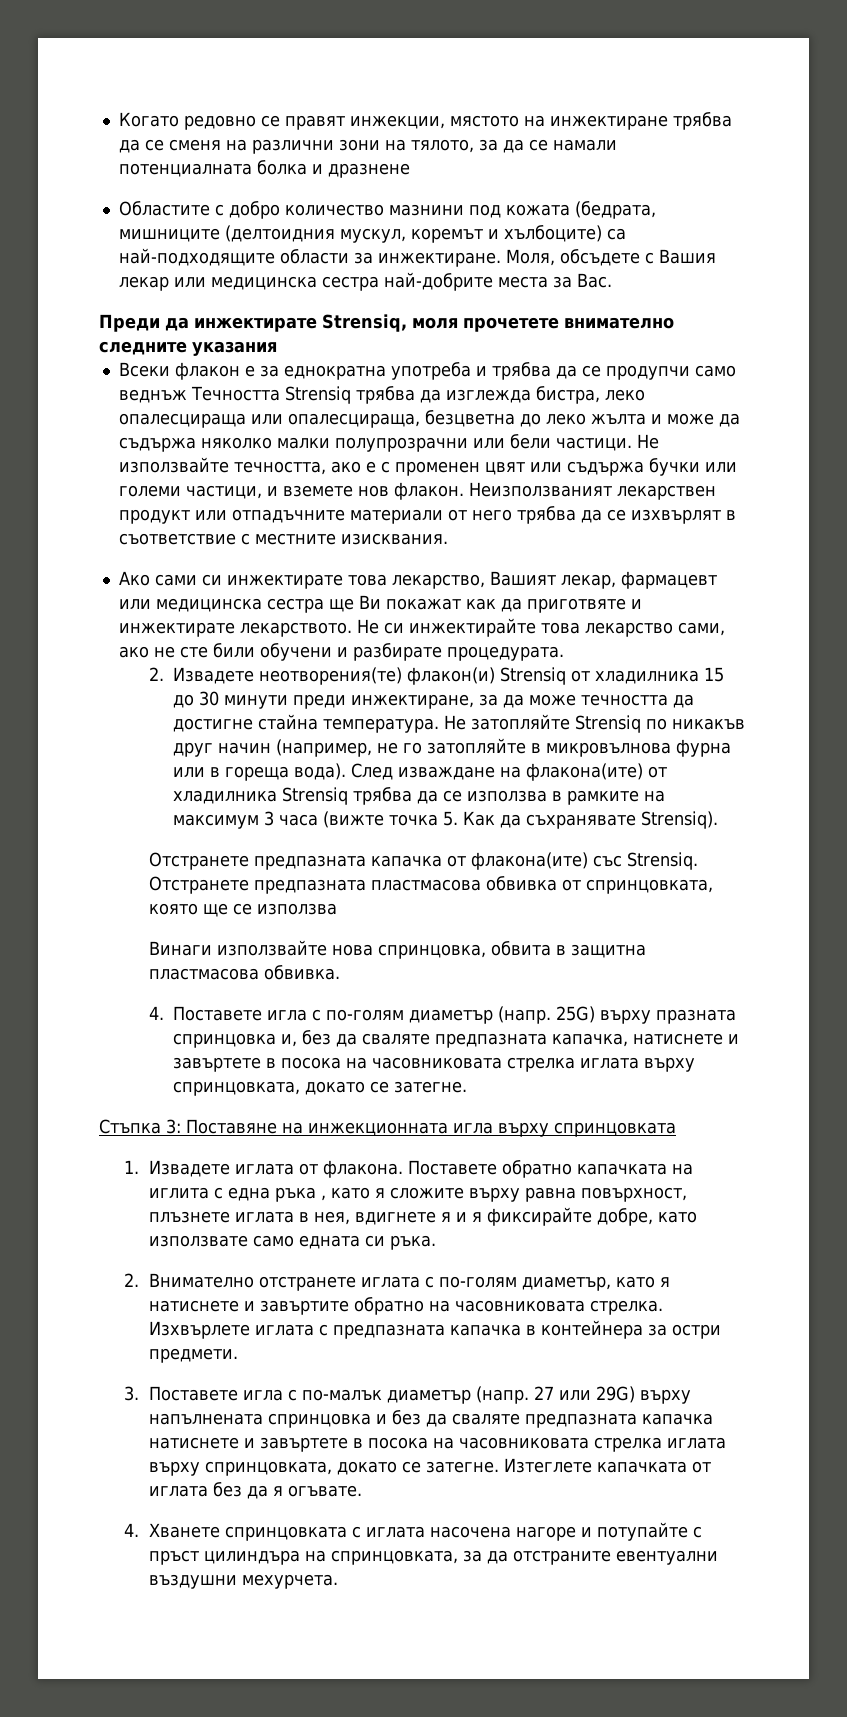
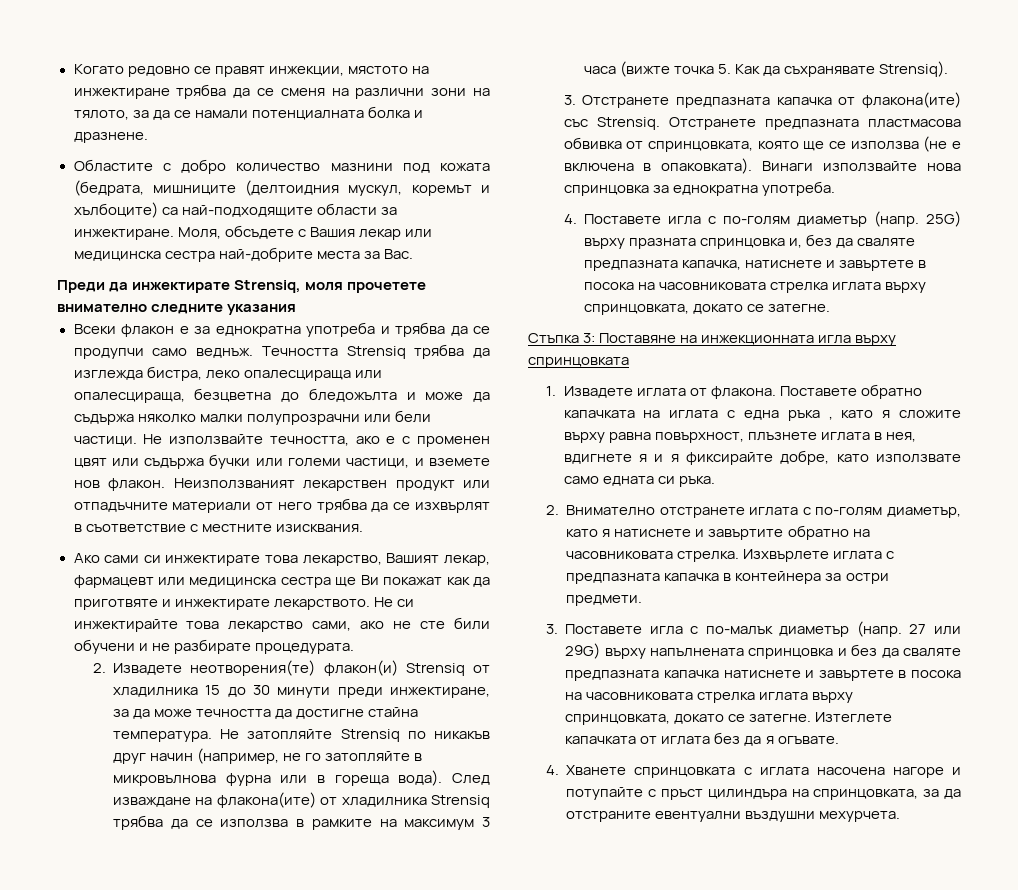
- Когато редовно се правят инжекции, мястото на инжектиране трябва да се сменя на различни зони на тялото, за да се намали потенциалната болка и дразнене
+ Когато редовно се правят инжекции, мястото на инжектиране трябва да се сменя на различни зони на тялото, за да се намали потенциалната болка и дразнене.
- Всеки флакон е за еднократна употреба и трябва да се продупчи само веднъж Течността Strensiq трябва да изглежда бистра, леко опалесцираща или опалесцираща, безцветна до леко жълта и може да съдържа няколко малки полупрозрачни или бели частици.
+ Всеки флакон е за еднократна употреба и трябва да се продупчи само веднъж. Течността Strensiq трябва да изглежда бистра, леко опалесцираща или опалесцираща, безцветна до бледожълта и може да съдържа няколко малки полупрозрачни или бели частици.
- Не си инжектирайте това лекарство сами, ако не сте били обучени и разбирате процедурата.
+ Не си инжектирайте това лекарство сами, ако не сте били обучени и не разбирате процедурата.
- Отстранете предпазната капачка от флакона(ите) със Strensiq.
+ 3. Отстранете предпазната капачка от флакона(ите) със Strensiq.
- Отстранете предпазната пластмасова обвивка от спринцовката, която ще се използва
- Винаги използвайте нова спринцовка, обвита в защитна пластмасова обвивка.
+ Отстранете предпазната пластмасова обвивка от спринцовката, която ще се използва (не е включена в опаковката). Винаги използвайте нова спринцовка за еднократна употреба.
- Поставете обратно капачката на иглита с една ръка , като я сложите върху равна повърхност, плъзнете иглата в нея, вдигнете я и я фиксирайте добре, като използвате само едната си ръка.
+ Поставете обратно капачката на иглaта с една ръка , като я сложите върху равна повърхност, плъзнете иглата в нея, вдигнете я и я фиксирайте добре, като използвате само едната си ръка.

